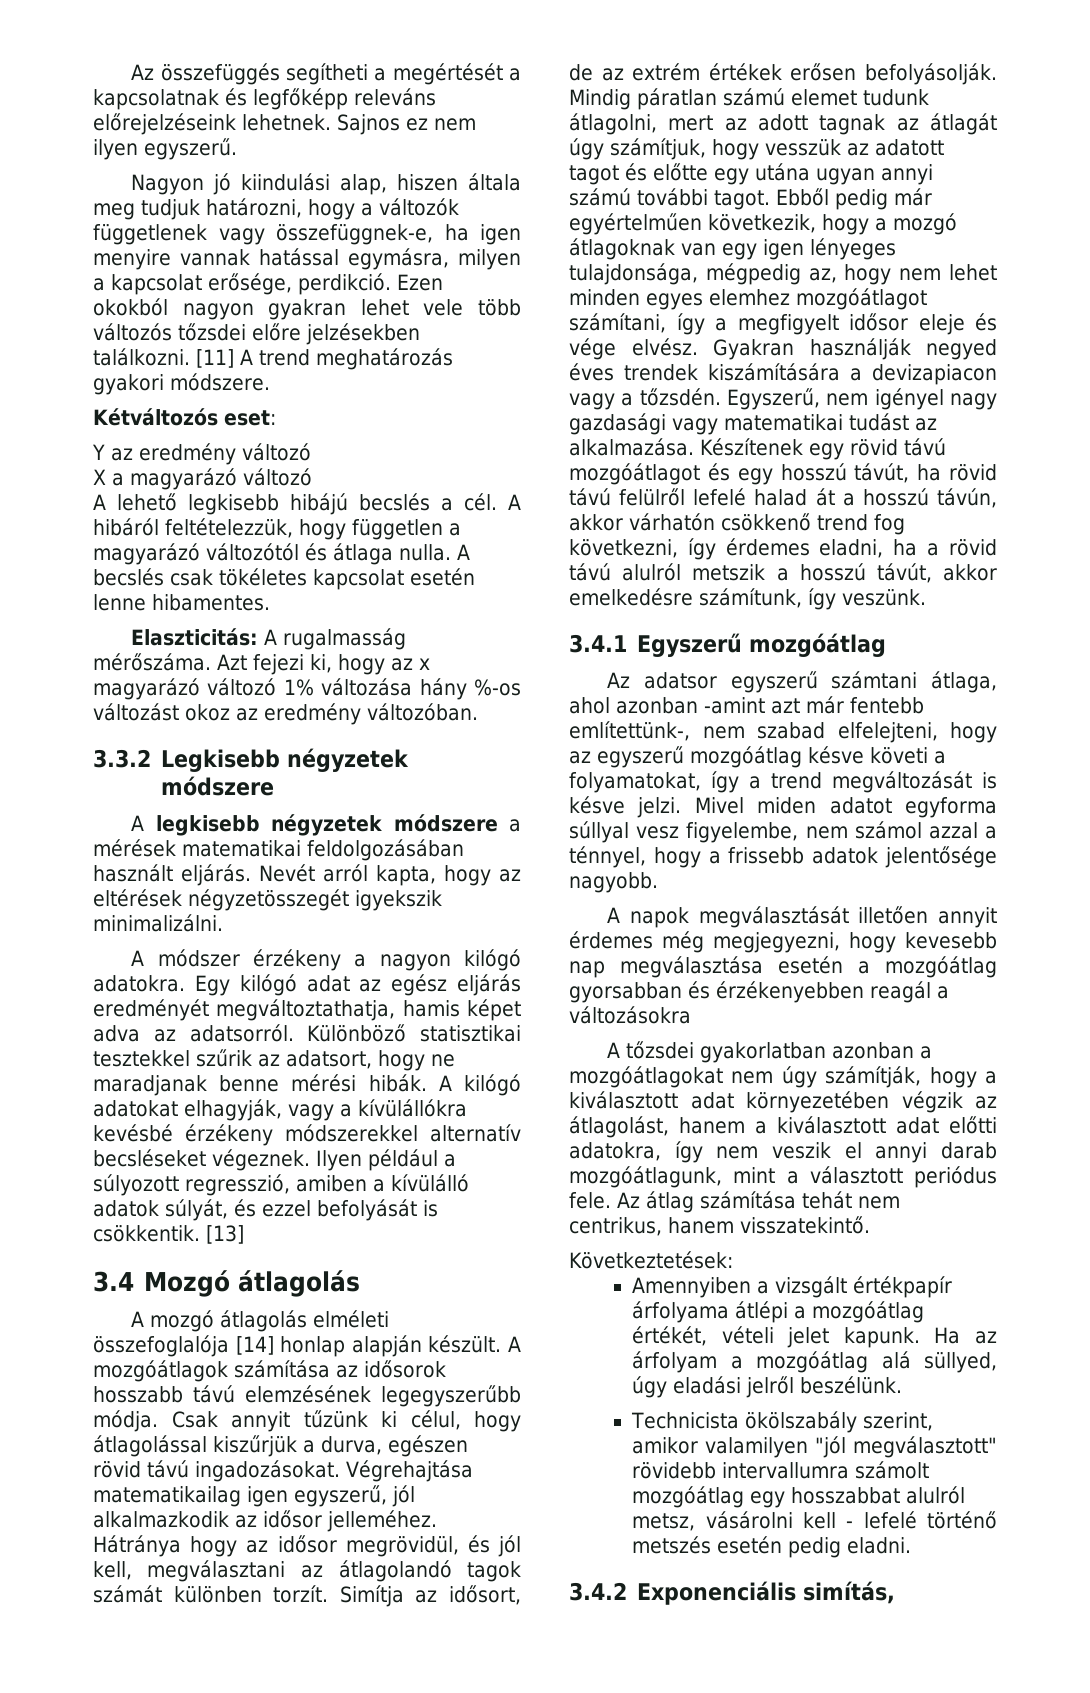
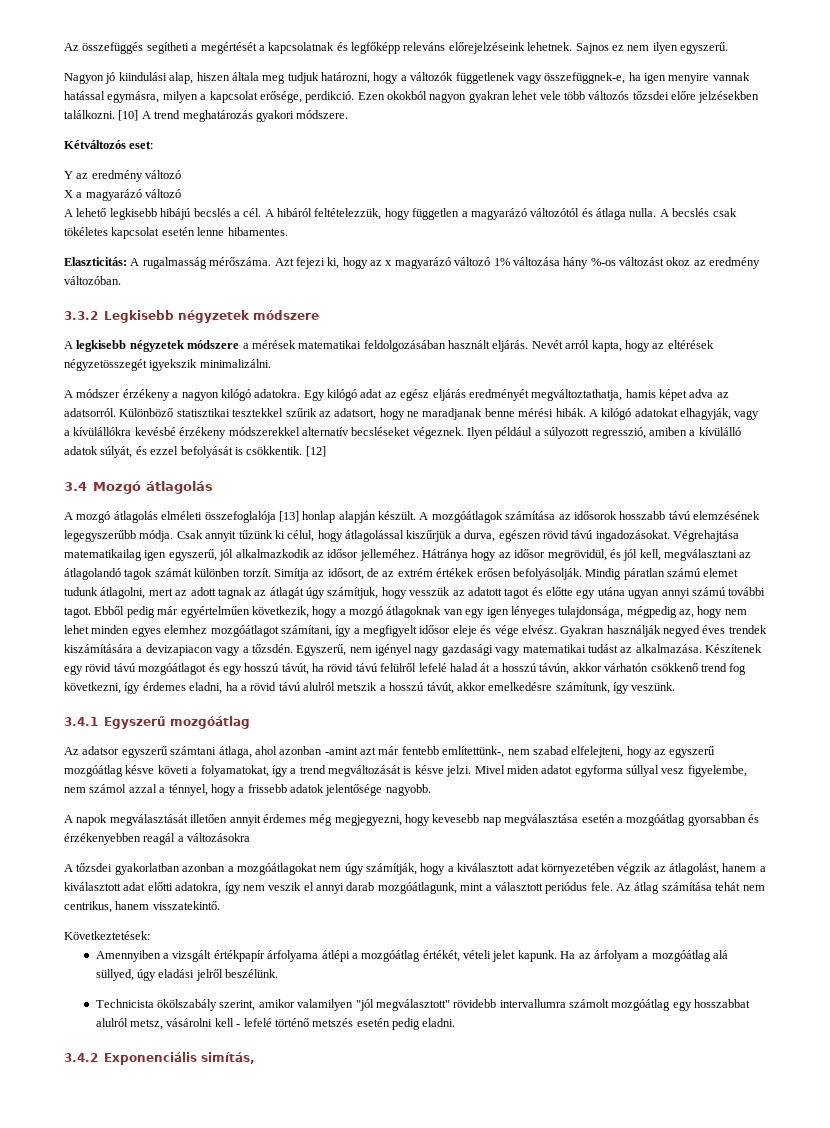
- [11] A trend meghatározás gyakori módszere.
+ [10] A trend meghatározás gyakori módszere.
- [13]
+ [12]
- A mozgó átlagolás elméleti összefoglalója [14] honlap alapján készült.
+ A mozgó átlagolás elméleti összefoglalója [13] honlap alapján készült.

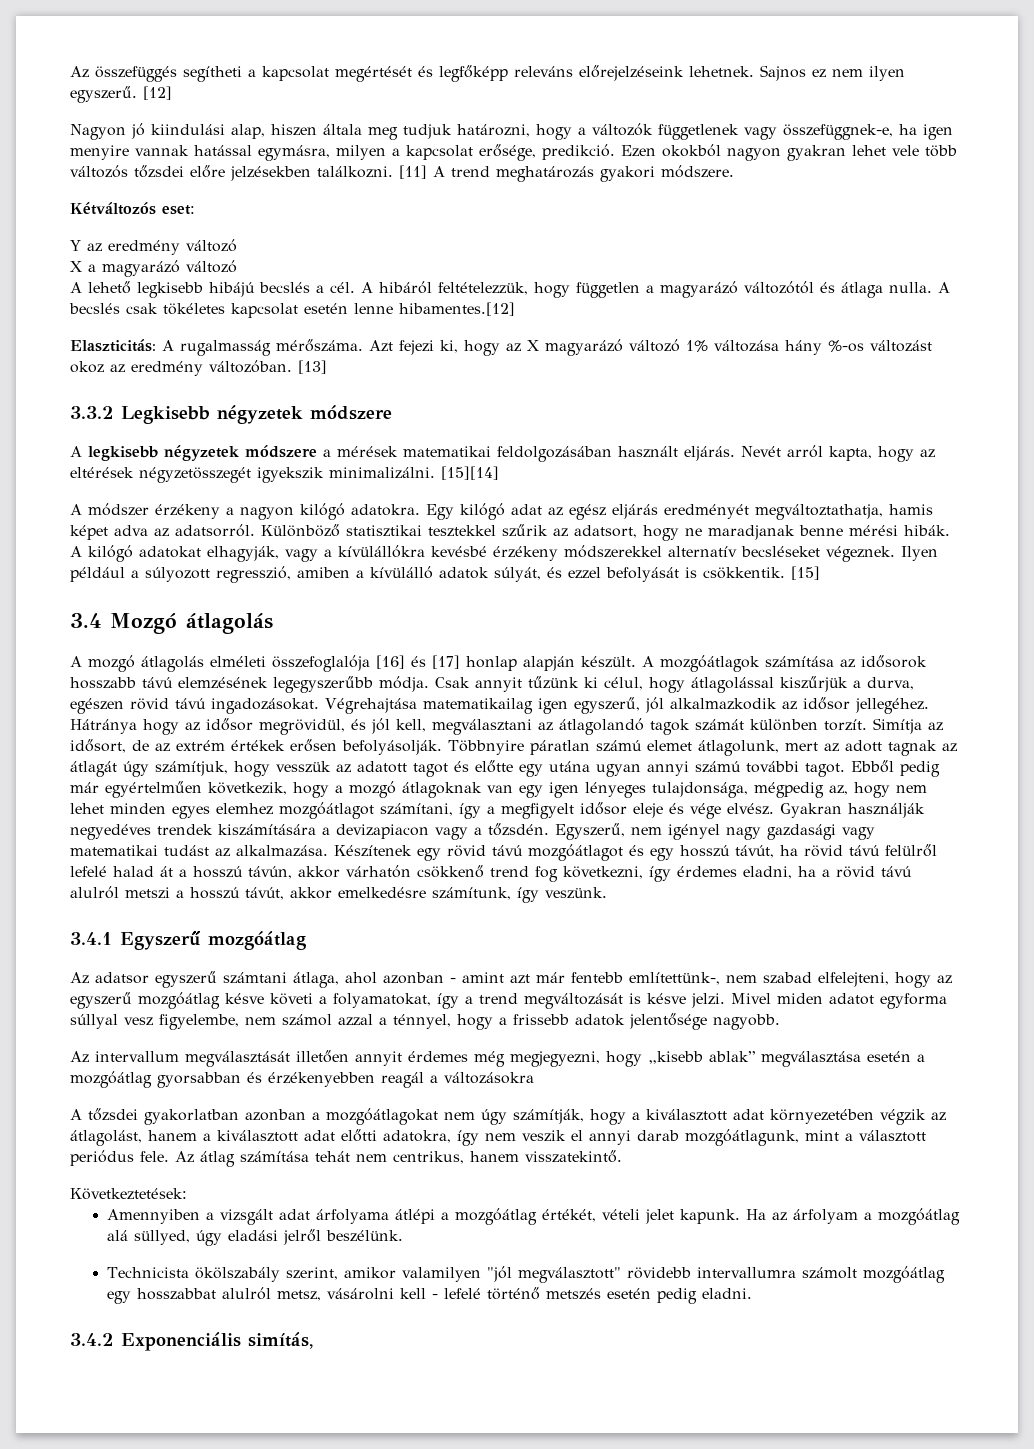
- Az összefüggés segítheti a megértését a kapcsolatnak és legfőképp releváns előrejelzéseink lehetnek.
+ Az összefüggés segítheti a kapcsolat megértését és legfőképp releváns előrejelzéseink lehetnek.
+ [12]
- Nagyon jó kiindulási alap, hiszen általa meg tudjuk határozni, hogy a változók függetlenek vagy összefüggnek-e, ha igen menyire vannak hatással egymásra, milyen a kapcsolat erősége, perdikció.
+ Nagyon jó kiindulási alap, hiszen általa meg tudjuk határozni, hogy a változók függetlenek vagy összefüggnek-e, ha igen menyire vannak hatással egymásra, milyen a kapcsolat erősége, predikció.
- [10] A trend meghatározás gyakori módszere.
+ [11] A trend meghatározás gyakori módszere.
- A becslés csak tökéletes kapcsolat esetén lenne hibamentes.
+ A becslés csak tökéletes kapcsolat esetén lenne hibamentes.[12]
- Azt fejezi ki, hogy az x magyarázó változó 1% változása hány %-os változást okoz az eredmény változóban.
+ Azt fejezi ki, hogy az X magyarázó változó 1% változása hány %-os változást okoz az eredmény változóban. [13]
+ [15][14]
- [12]
+ [15]
- A mozgó átlagolás elméleti összefoglalója [13] honlap alapján készült.
+ A mozgó átlagolás elméleti összefoglalója [16] és [17] honlap alapján készült.
- Végrehajtása matematikailag igen egyszerű, jól alkalmazkodik az idősor jelleméhez.
+ Végrehajtása matematikailag igen egyszerű, jól alkalmazkodik az idősor jellegéhez.
- Mindig páratlan számú elemet tudunk átlagolni, mert az adott tagnak az átlagát úgy számítjuk, hogy vesszük az adatott tagot és előtte egy utána ugyan annyi számú további tagot.
+ Többnyire páratlan számú elemet átlagolunk, mert az adott tagnak az átlagát úgy számítjuk, hogy vesszük az adatott tagot és előtte egy utána ugyan annyi számú további tagot.
- Gyakran használják negyed éves trendek kiszámítására a devizapiacon vagy a tőzsdén.
+ Gyakran használják negyedéves trendek kiszámítására a devizapiacon vagy a tőzsdén.
- Készítenek egy rövid távú mozgóátlagot és egy hosszú távút, ha rövid távú felülről lefelé halad át a hosszú távún, akkor várhatón csökkenő trend fog következni, így érdemes eladni, ha a rövid távú alulról metszik a hosszú távút, akkor emelkedésre számítunk, így veszünk.
+ Készítenek egy rövid távú mozgóátlagot és egy hosszú távút, ha rövid távú felülről lefelé halad át a hosszú távún, akkor várhatón csökkenő trend fog következni, így érdemes eladni, ha a rövid távú alulról metszi a hosszú távút, akkor emelkedésre számítunk, így veszünk.
- Az adatsor egyszerű számtani átlaga, ahol azonban -amint azt már fentebb említettünk-, nem szabad elfelejteni, hogy az egyszerű mozgóátlag késve követi a folyamatokat, így a trend megváltozását is késve jelzi.
+ Az adatsor egyszerű számtani átlaga, ahol azonban - amint azt már fentebb említettünk-, nem szabad elfelejteni, hogy az egyszerű mozgóátlag késve követi a folyamatokat, így a trend megváltozását is késve jelzi.
- A napok megválasztását illetően annyit érdemes még megjegyezni, hogy kevesebb nap megválasztása esetén a mozgóátlag gyorsabban és érzékenyebben reagál a változásokra
+ Az intervallum megválasztását illetően annyit érdemes még megjegyezni, hogy „kisebb ablak” megválasztása esetén a mozgóátlag gyorsabban és érzékenyebben reagál a változásokra
- Amennyiben a vizsgált értékpapír árfolyama átlépi a mozgóátlag értékét, vételi jelet kapunk.
+ Amennyiben a vizsgált adat árfolyama átlépi a mozgóátlag értékét, vételi jelet kapunk.

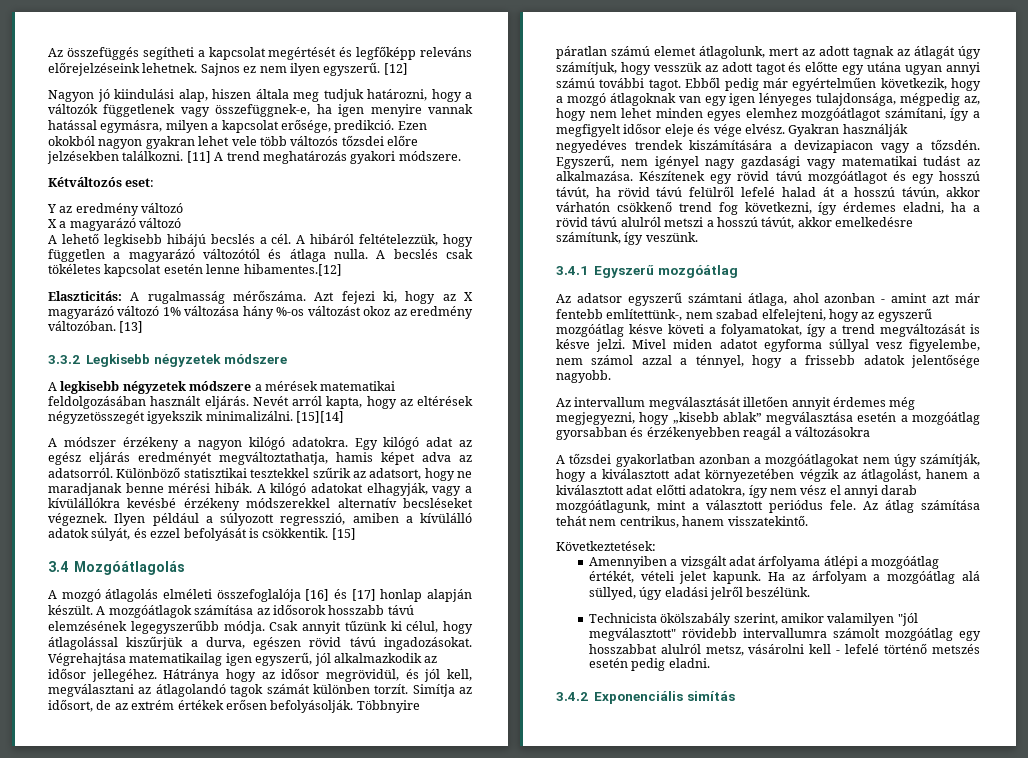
- 3.4 Mozgó átlagolás
+ 3.4 Mozgóátlagolás
- Többnyire páratlan számú elemet átlagolunk, mert az adott tagnak az átlagát úgy számítjuk, hogy vesszük az adatott tagot és előtte egy utána ugyan annyi számú további tagot.
+ Többnyire páratlan számú elemet átlagolunk, mert az adott tagnak az átlagát úgy számítjuk, hogy vesszük az adott tagot és előtte egy utána ugyan annyi számú további tagot.
- A tőzsdei gyakorlatban azonban a mozgóátlagokat nem úgy számítják, hogy a kiválasztott adat környezetében végzik az átlagolást, hanem a kiválasztott adat előtti adatokra, így nem veszik el annyi darab mozgóátlagunk, mint a választott periódus fele.
+ A tőzsdei gyakorlatban azonban a mozgóátlagokat nem úgy számítják, hogy a kiválasztott adat környezetében végzik az átlagolást, hanem a kiválasztott adat előtti adatokra, így nem vész el annyi darab mozgóátlagunk, mint a választott periódus fele.
- 3.4.2 Exponenciális simítás,
+ 3.4.2 Exponenciális simítás

